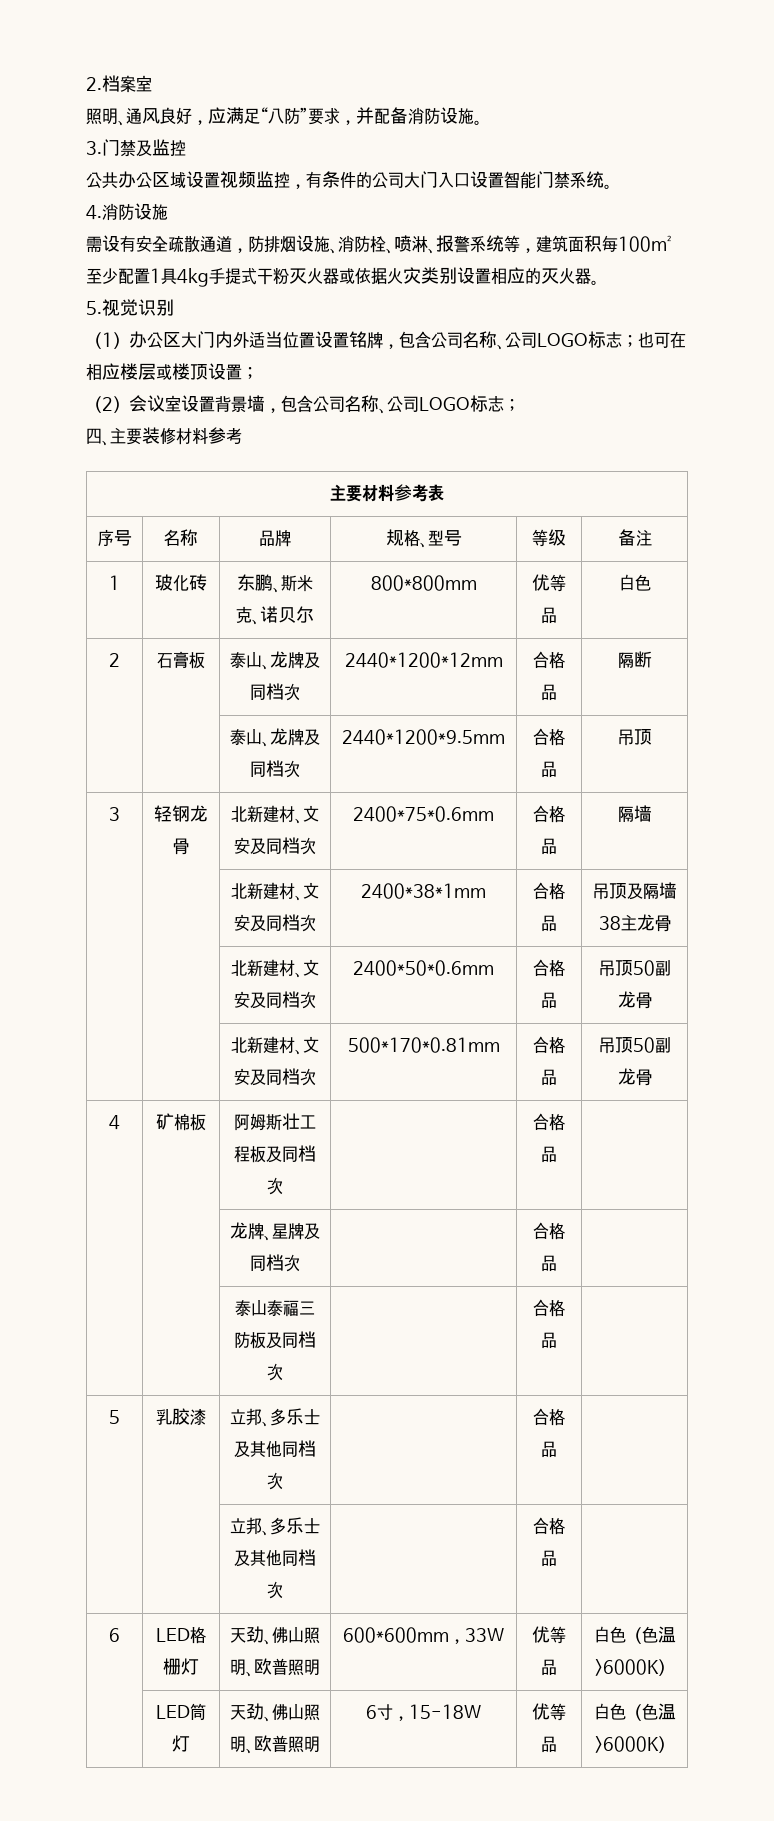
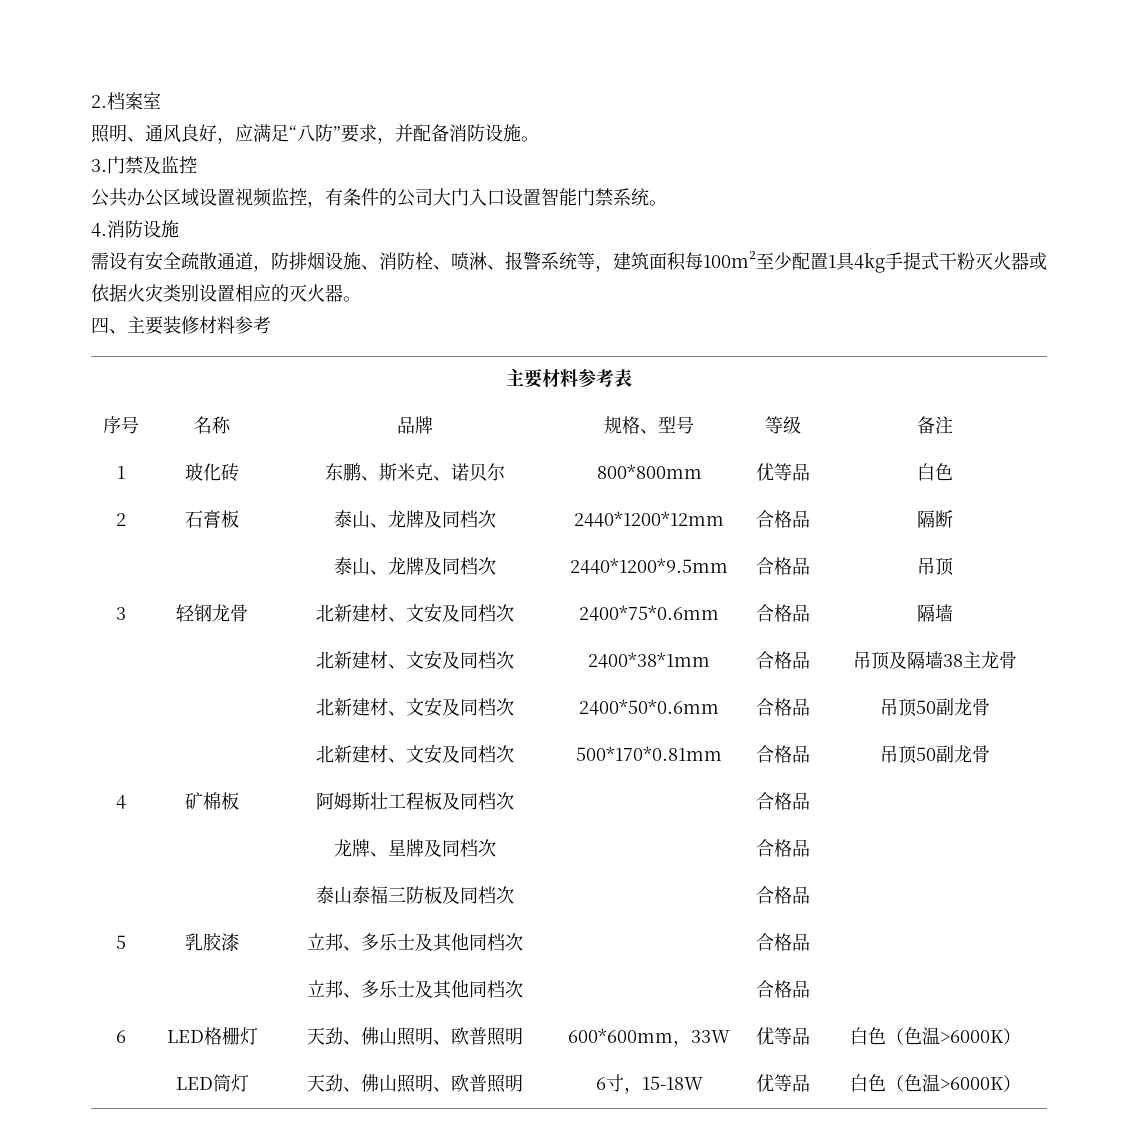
- 5.视觉识别
- （1）办公区大门内外适当位置设置铭牌，包含公司名称、公司LOGO标志；也可在相应楼层或楼顶设置；
- （2）会议室设置背景墙，包含公司名称、公司LOGO标志；

